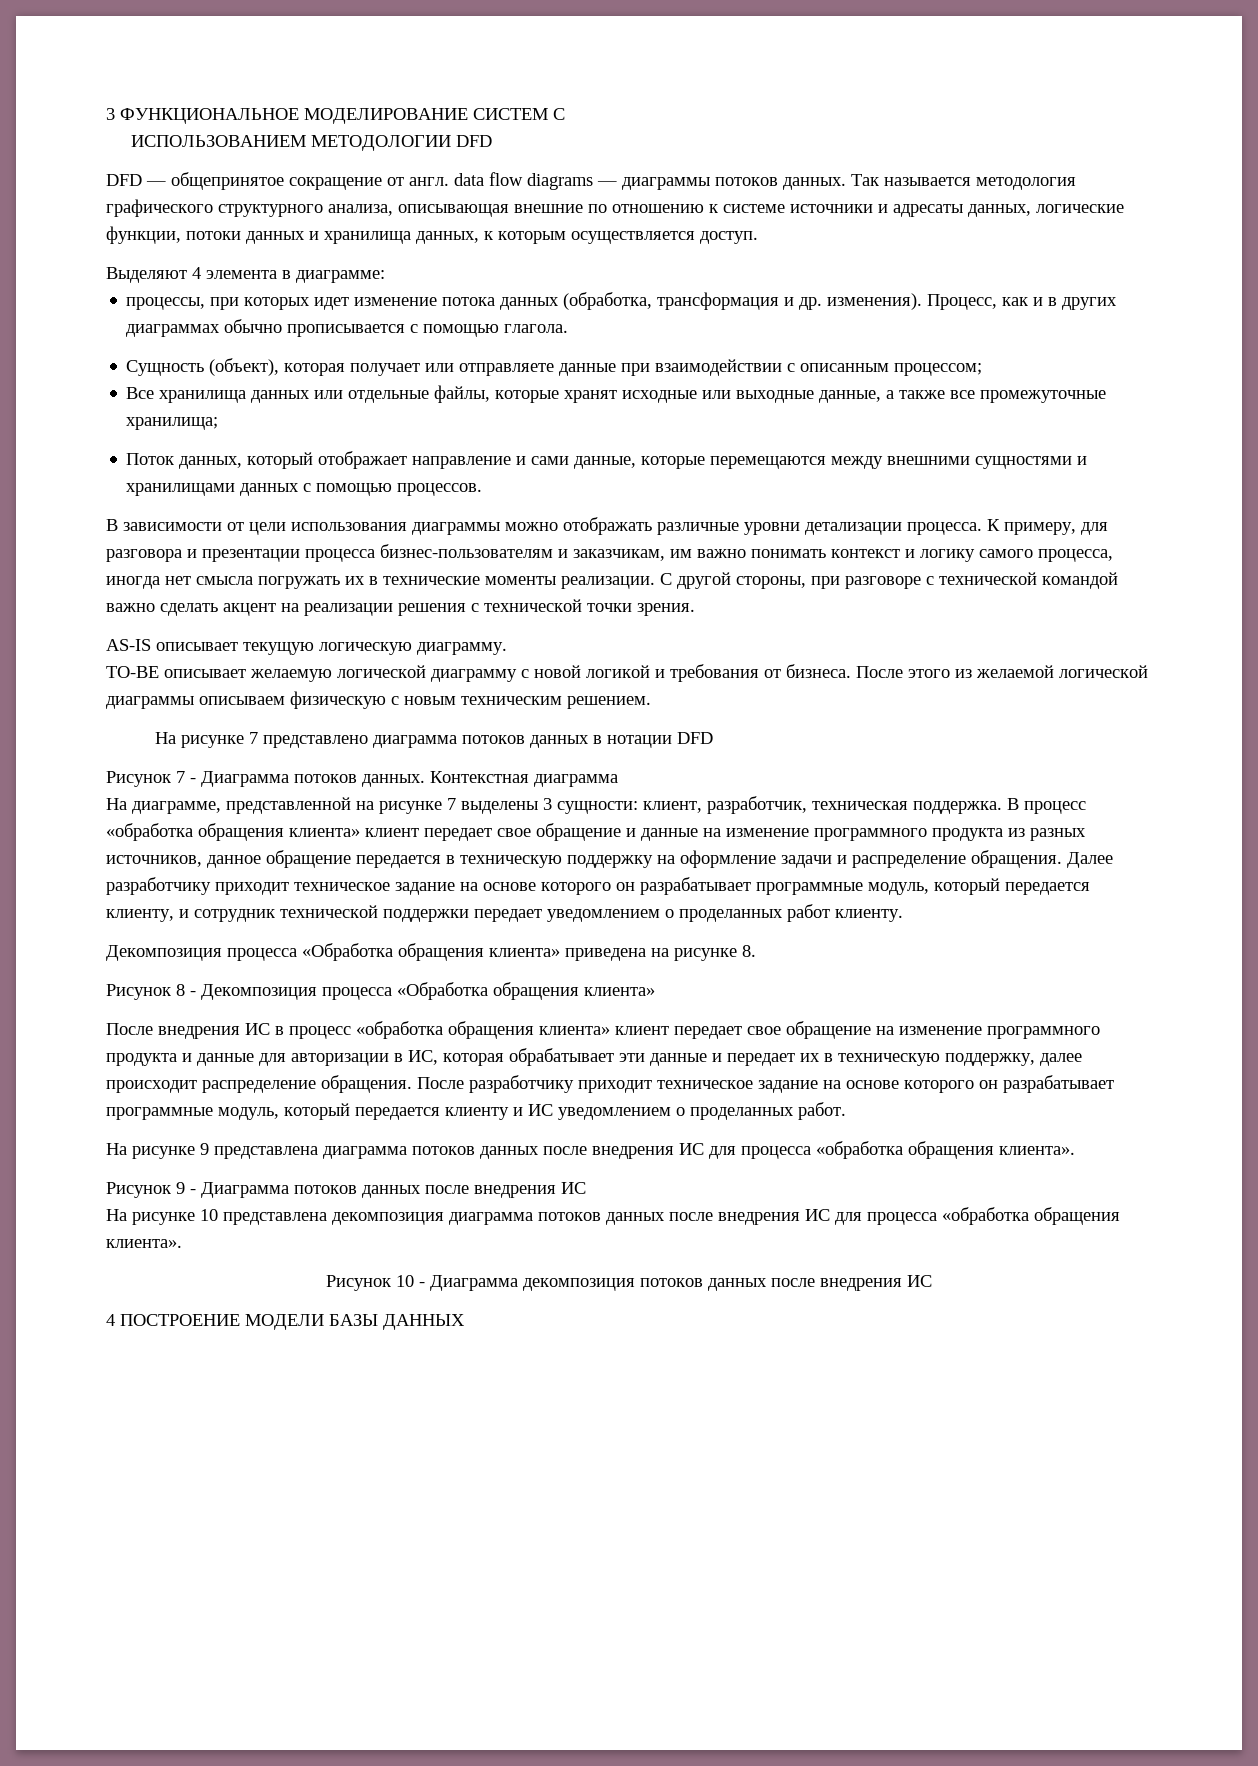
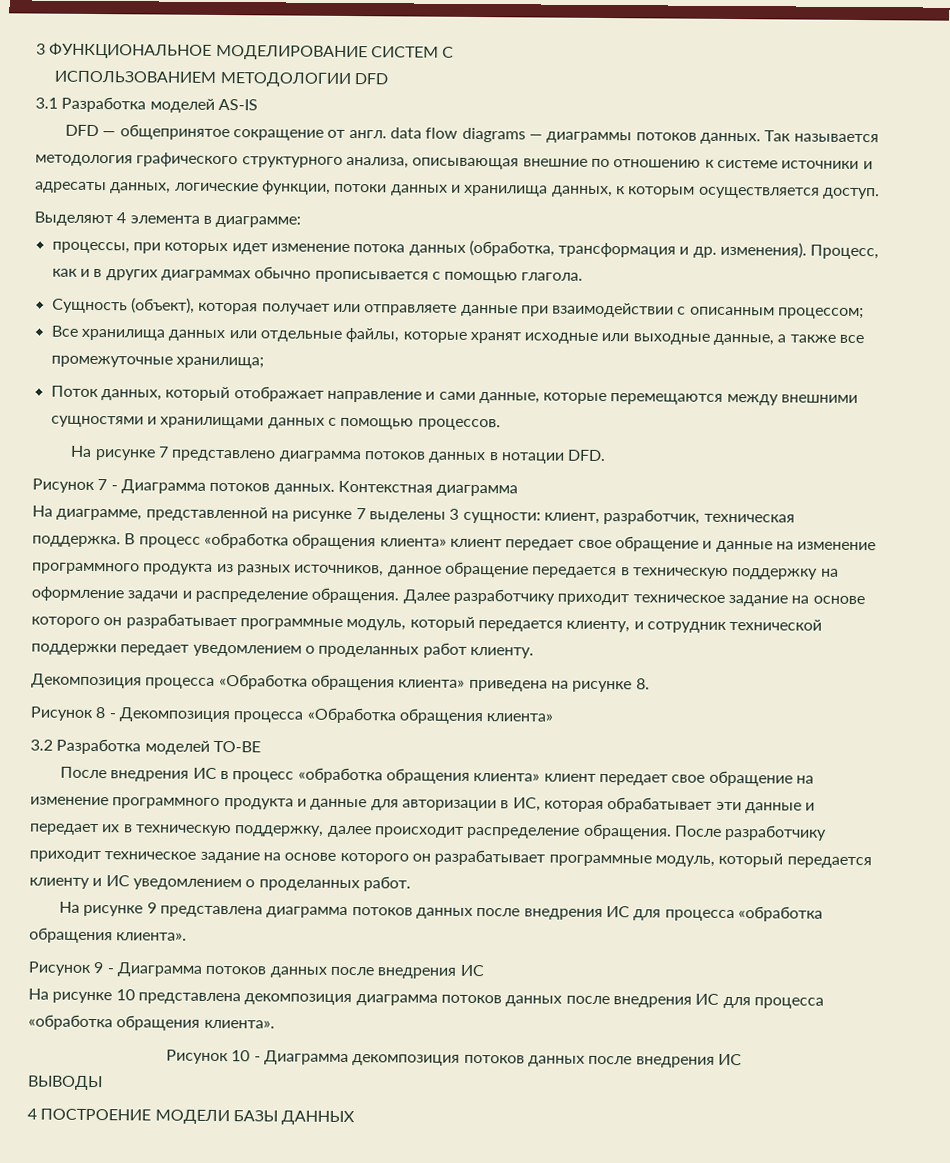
+ 3.1 Разработка моделей AS-IS
- В зависимости от цели использования диаграммы можно отображать различные уровни детализации процесса. К примеру, для разговора и презентации процесса бизнес-пользователям и заказчикам, им важно понимать контекст и логику самого процесса, иногда нет смысла погружать их в технические моменты реализации. С другой стороны, при разговоре с технической командой важно сделать акцент на реализации решения с технической точки зрения.
- AS-IS описывает текущую логическую диаграмму.
- TO-BE описывает желаемую логической диаграмму с новой логикой и требования от бизнеса. После этого из желаемой логической диаграммы описываем физическую с новым техническим решением.
- На рисунке 7 представлено диаграмма потоков данных в нотации DFD
+ На рисунке 7 представлено диаграмма потоков данных в нотации DFD.
+ 3.2 Разработка моделей TO-BE
+ ВЫВОДЫ

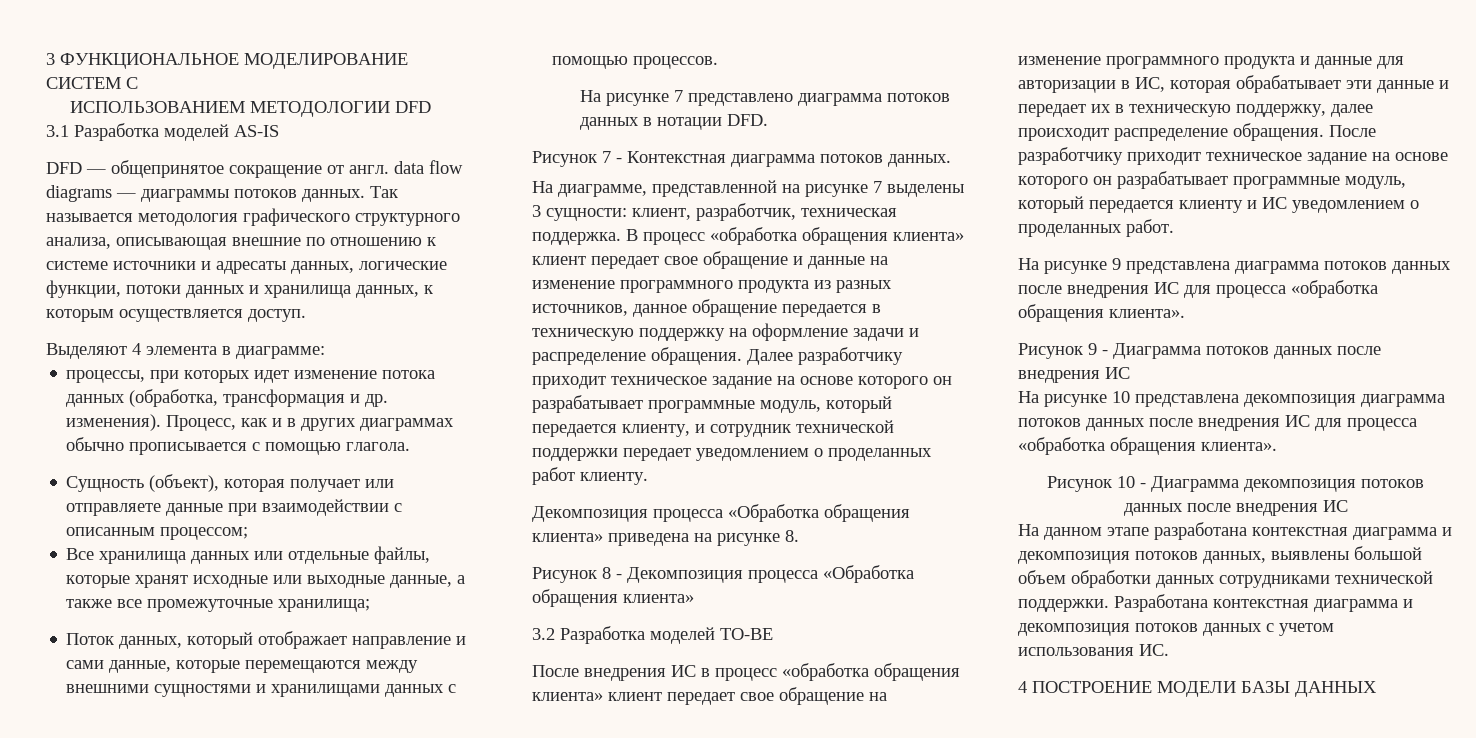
- Рисунок 7 - Диаграмма потоков данных. Контекстная диаграмма
+ Рисунок 7 - Контекстная диаграмма потоков данных.
- ВЫВОДЫ
+ На данном этапе разработана контекстная диаграмма и декомпозиция потоков данных, выявлены большой объем обработки данных сотрудниками технической поддержки. Разработана контекстная диаграмма и декомпозиция потоков данных с учетом использования ИС.

